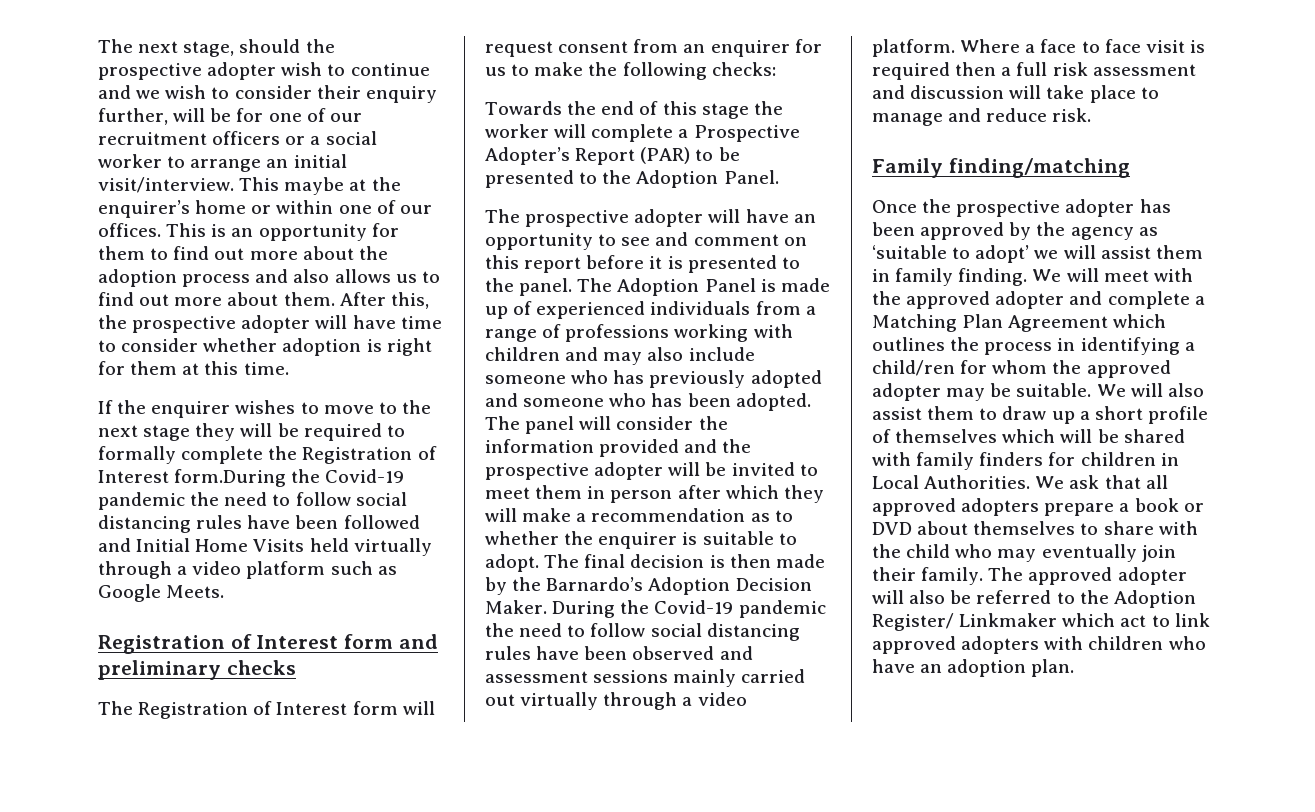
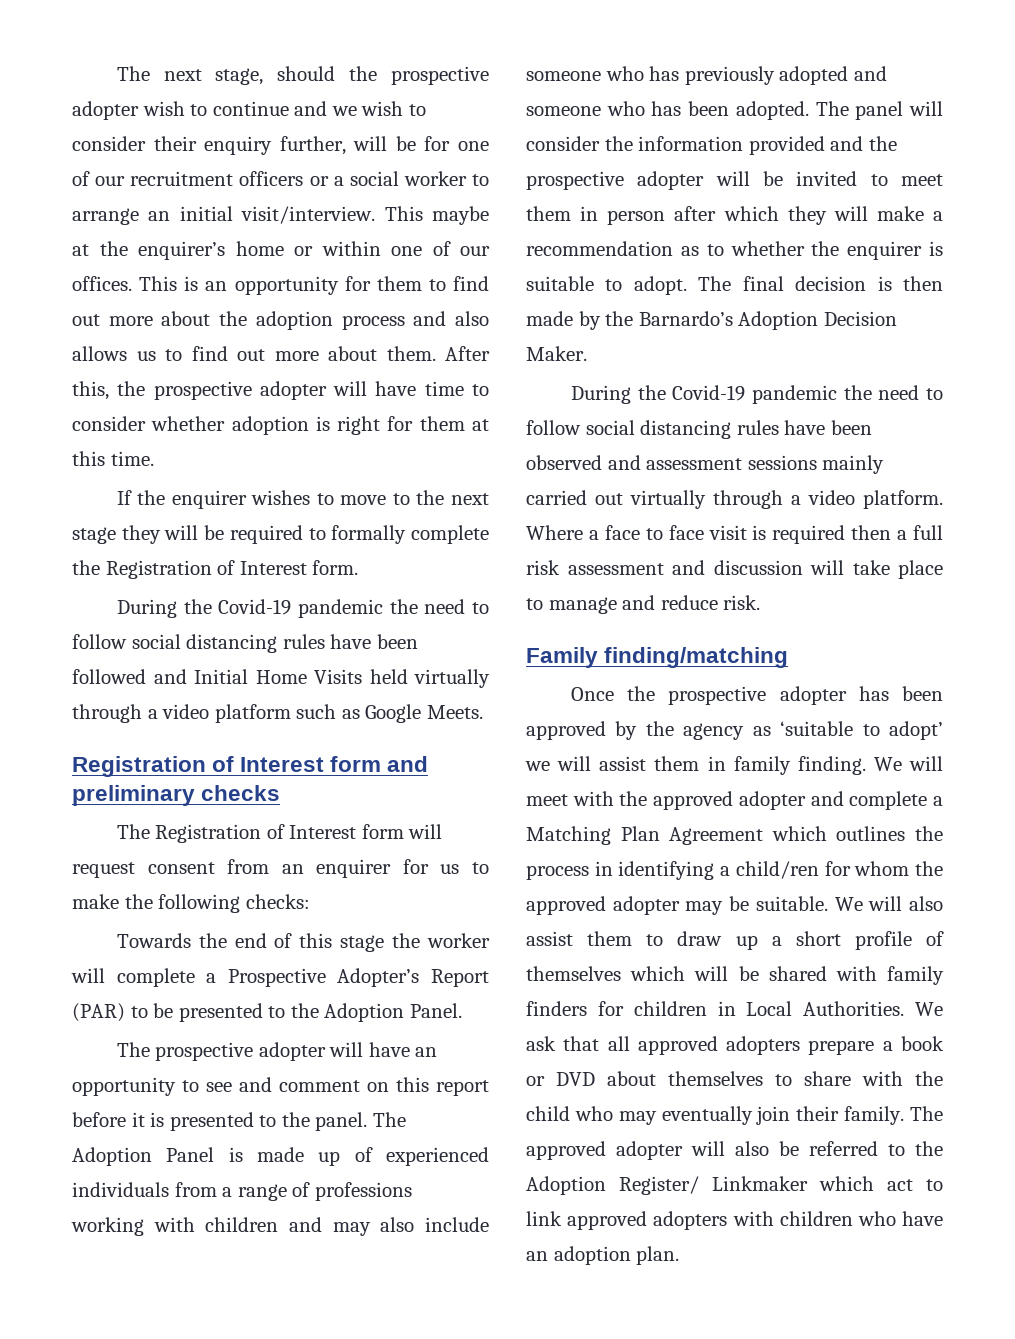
- If the enquirer wishes to move to the next stage they will be required to formally complete the Registration of Interest form.During the Covid-19 pandemic the need to follow social distancing rules have been followed and Initial Home Visits held virtually through a video platform such as Google Meets.
+ If the enquirer wishes to move to the next stage they will be required to formally complete the Registration of Interest form.
+ During the Covid-19 pandemic the need to follow social distancing rules have been followed and Initial Home Visits held virtually through a video platform such as Google Meets.
- The final decision is then made by the Barnardo’s Adoption Decision Maker. During the Covid-19 pandemic the need to follow social distancing rules have been observed and assessment sessions mainly carried out virtually through a video platform.
+ The final decision is then made by the Barnardo’s Adoption Decision Maker.
+ During the Covid-19 pandemic the need to follow social distancing rules have been observed and assessment sessions mainly carried out virtually through a video platform.

